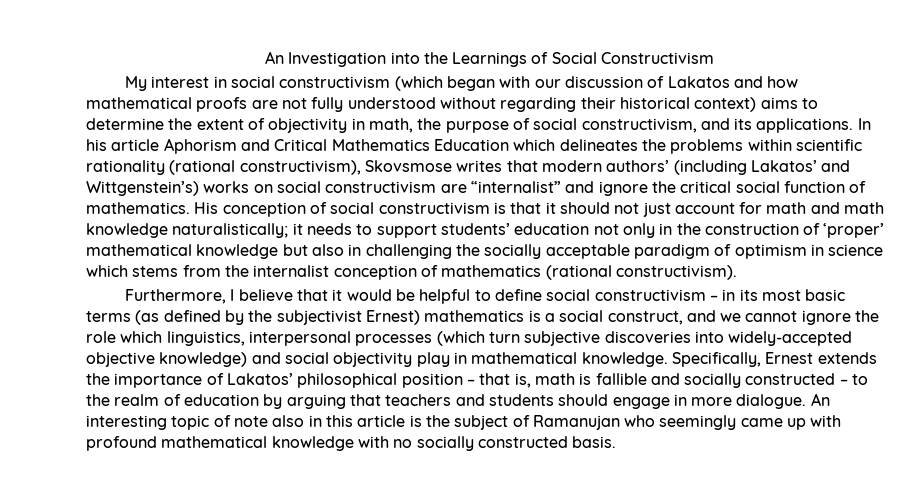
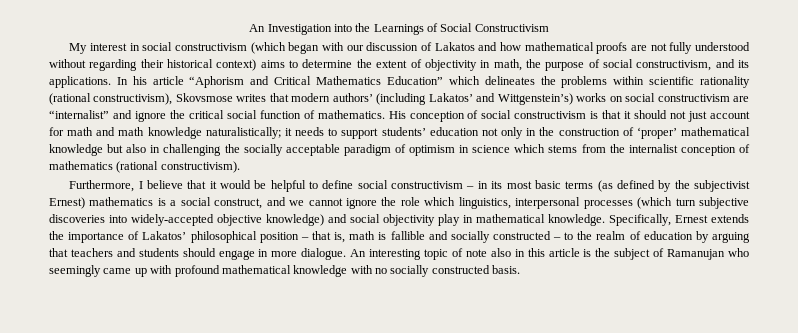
- In his article Aphorism and Critical Mathematics Education which delineates the problems within scientific rationality (rational constructivism), Skovsmose writes that modern authors’ (including Lakatos’ and Wittgenstein’s) works on social constructivism are “internalist” and ignore the critical social function of mathematics.
+ In his article “Aphorism and Critical Mathematics Education” which delineates the problems within scientific rationality (rational constructivism), Skovsmose writes that modern authors’ (including Lakatos’ and Wittgenstein’s) works on social constructivism are “internalist” and ignore the critical social function of mathematics.

